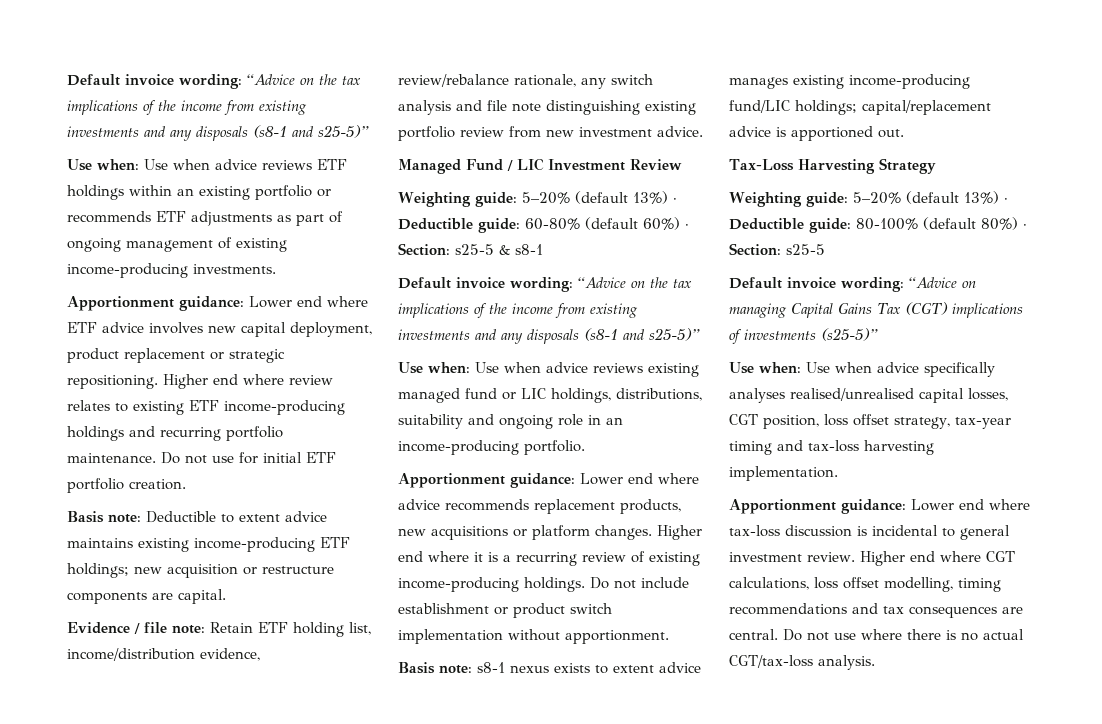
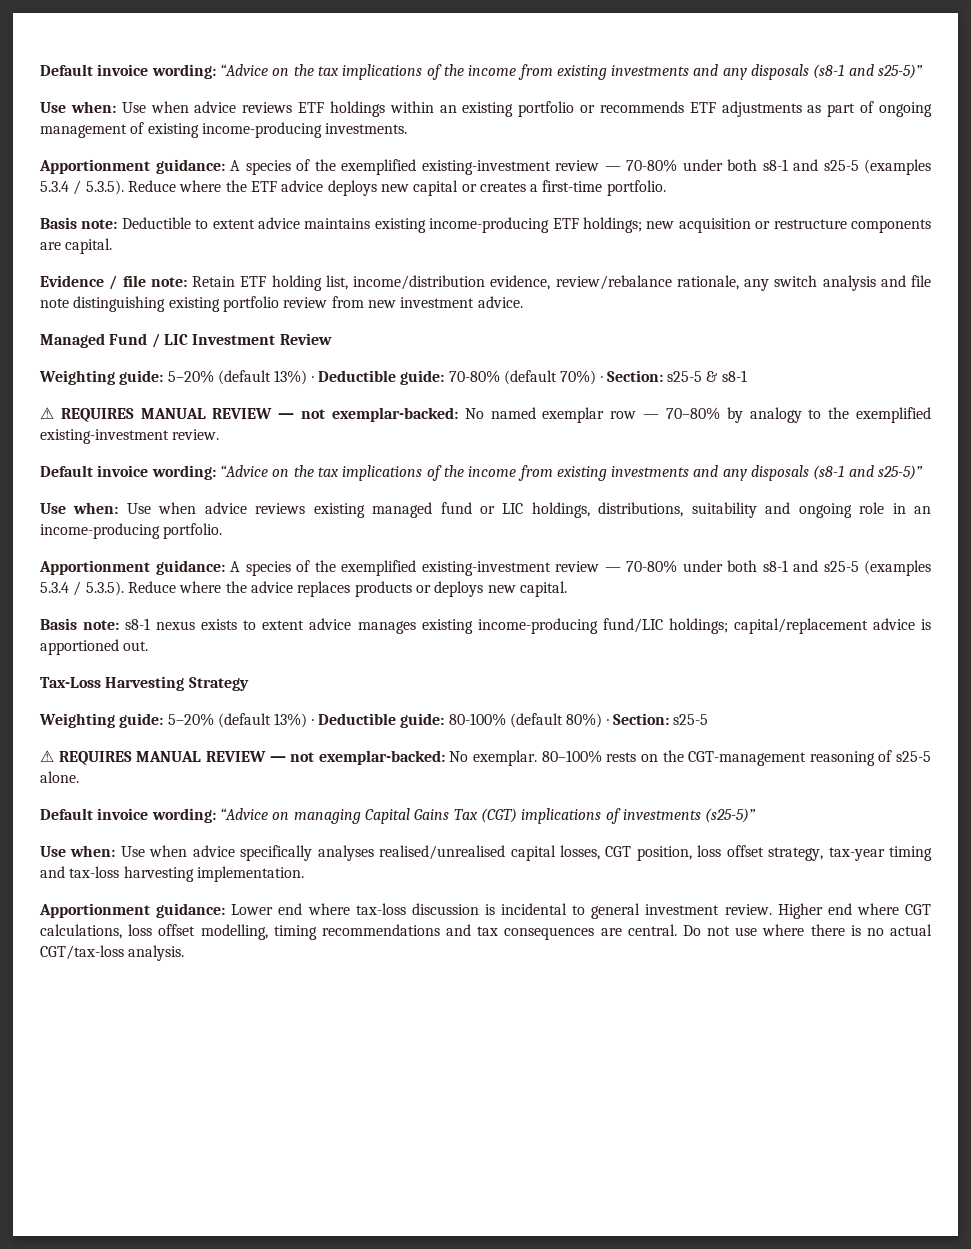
- Apportionment guidance: Lower end where ETF advice involves new capital deployment, product replacement or strategic repositioning. Higher end where review relates to existing ETF income-producing holdings and recurring portfolio maintenance. Do not use for initial ETF portfolio creation.
+ Apportionment guidance: A species of the exemplified existing-investment review — 70-80% under both s8-1 and s25-5 (examples 5.3.4 / 5.3.5). Reduce where the ETF advice deploys new capital or creates a first-time portfolio.
- Weighting guide: 5–20% (default 13%) · Deductible guide: 60-80% (default 60%) · Section: s25-5 & s8-1
+ Weighting guide: 5–20% (default 13%) · Deductible guide: 70-80% (default 70%) · Section: s25-5 & s8-1
+ ⚠ REQUIRES MANUAL REVIEW — not exemplar-backed: No named exemplar row — 70–80% by analogy to the exemplified existing-investment review.
- Apportionment guidance: Lower end where advice recommends replacement products, new acquisitions or platform changes. Higher end where it is a recurring review of existing income-producing holdings. Do not include establishment or product switch implementation without apportionment.
+ Apportionment guidance: A species of the exemplified existing-investment review — 70-80% under both s8-1 and s25-5 (examples 5.3.4 / 5.3.5). Reduce where the advice replaces products or deploys new capital.
+ ⚠ REQUIRES MANUAL REVIEW — not exemplar-backed: No exemplar. 80–100% rests on the CGT-management reasoning of s25-5 alone.

